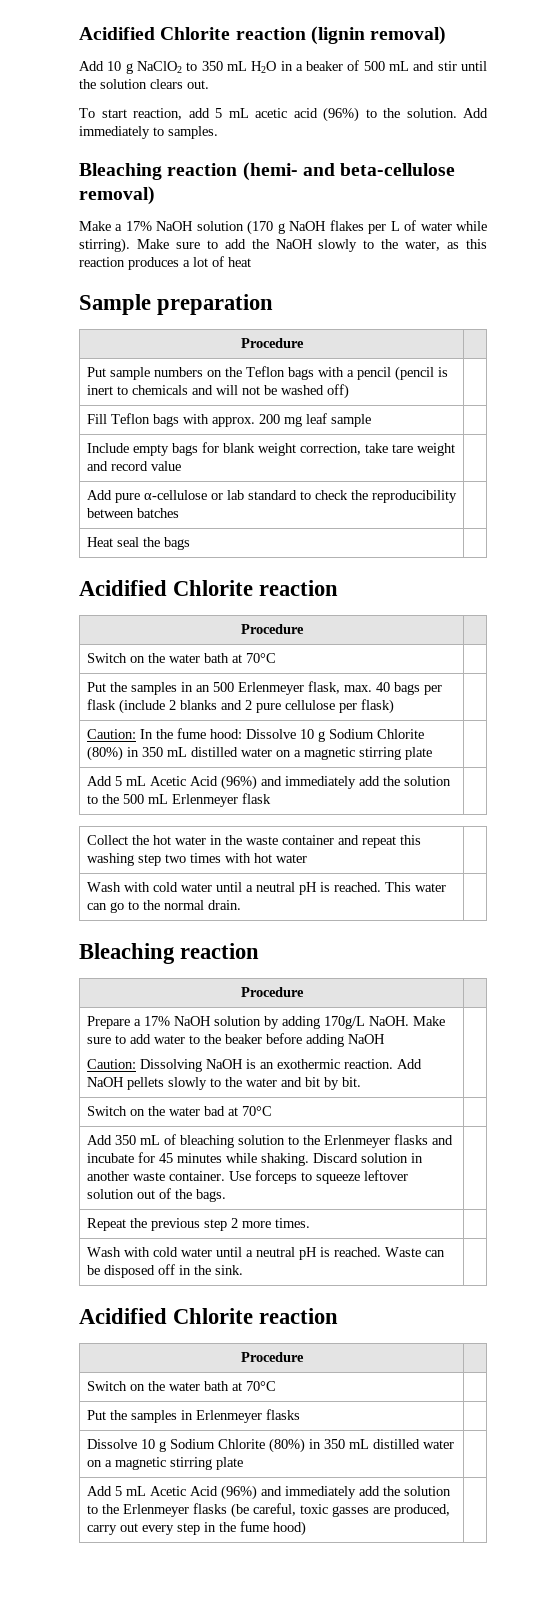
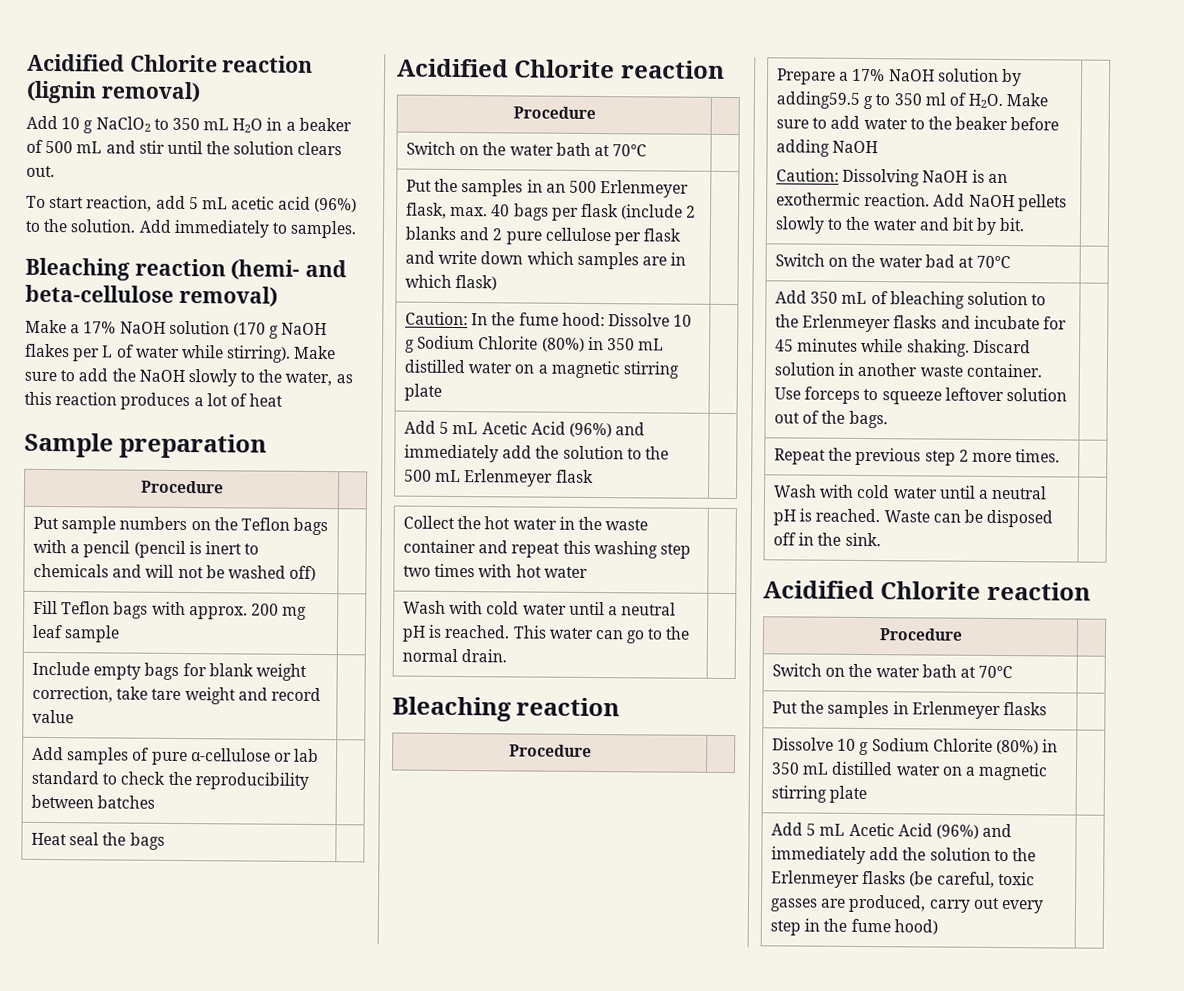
- Add pure α-cellulose or lab standard to check the reproducibility between batches |
+ Add samples of pure α-cellulose or lab standard to check the reproducibility between batches |
- Put the samples in an 500 Erlenmeyer flask, max. 40 bags per flask (include 2 blanks and 2 pure cellulose per flask) |
+ Put the samples in an 500 Erlenmeyer flask, max. 40 bags per flask (include 2 blanks and 2 pure cellulose per flask and write down which samples are in which flask) |
- Prepare a 17% NaOH solution by adding 170g/L NaOH. Make sure to add water to the beaker before adding NaOH
+ Prepare a 17% NaOH solution by adding59.5 g to 350 ml of H2O. Make sure to add water to the beaker before adding NaOH

